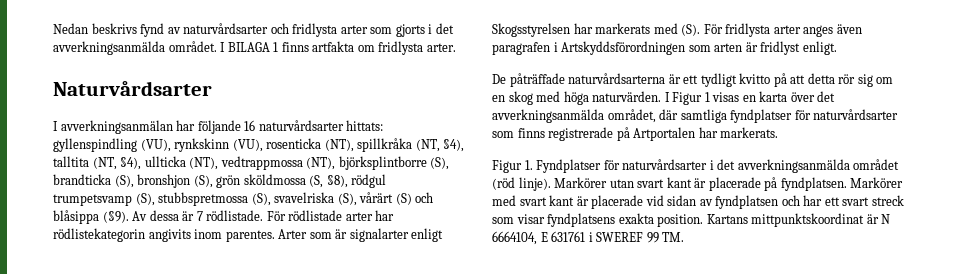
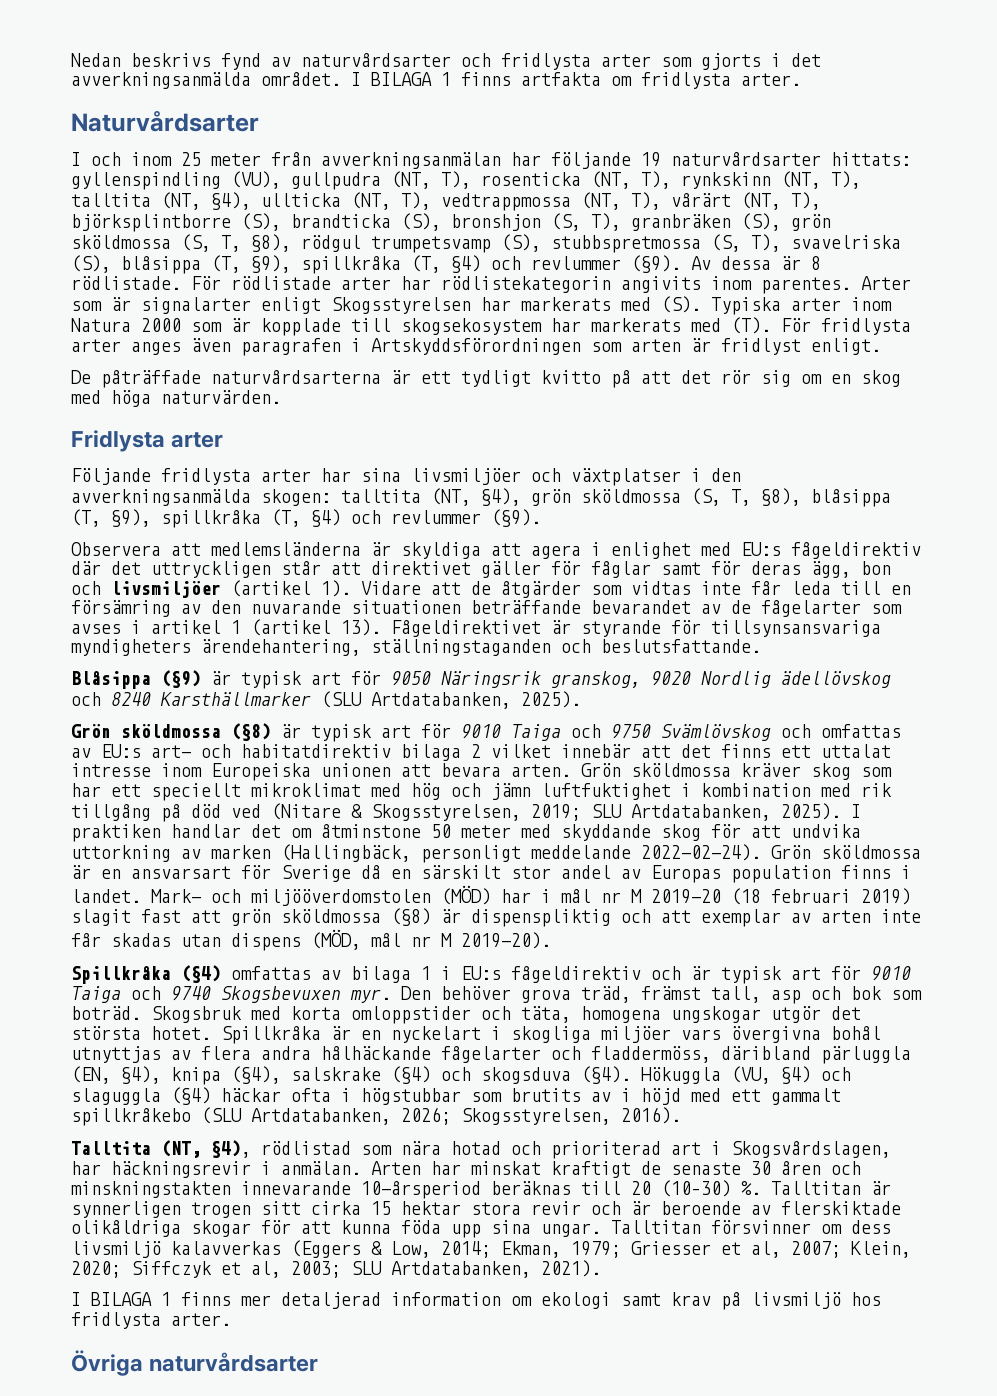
- I avverkningsanmälan har följande 16 naturvårdsarter hittats: gyllenspindling (VU), rynkskinn (VU), rosenticka (NT), spillkråka (NT, §4), talltita (NT, §4), ullticka (NT), vedtrappmossa (NT), björksplintborre (S), brandticka (S), bronshjon (S), grön sköldmossa (S, §8), rödgul trumpetsvamp (S), stubbspretmossa (S), svavelriska (S), vårärt (S) och blåsippa (§9).
+ I och inom 25 meter från avverkningsanmälan har följande 19 naturvårdsarter hittats: gyllenspindling (VU), gullpudra (NT, T), rosenticka (NT, T), rynkskinn (NT, T), talltita (NT, §4), ullticka (NT, T), vedtrappmossa (NT, T), vårärt (NT, T), björksplintborre (S), brandticka (S), bronshjon (S, T), granbräken (S), grön sköldmossa (S, T, §8), rödgul trumpetsvamp (S), stubbspretmossa (S, T), svavelriska (S), blåsippa (T, §9), spillkråka (T, §4) och revlummer (§9).
- Av dessa är 7 rödlistade.
+ Av dessa är 8 rödlistade.
- Arter som är signalarter enligt Skogsstyrelsen har markerats med (S). För fridlysta arter anges även paragrafen i Artskyddsförordningen som arten är fridlyst enligt.
+ Arter som är signalarter enligt Skogsstyrelsen har markerats med (S). Typiska arter inom Natura 2000 som är kopplade till skogsekosystem har markerats med (T). För fridlysta arter anges även paragrafen i Artskyddsförordningen som arten är fridlyst enligt.
- De påträffade naturvårdsarterna är ett tydligt kvitto på att detta rör sig om en skog med höga naturvärden. I Figur 1 visas en karta över det avverkningsanmälda området, där samtliga fyndplatser för naturvårdsarter som finns registrerade på Artportalen har markerats.
- Figur 1. Fyndplatser för naturvårdsarter i det avverkningsanmälda området (röd linje). Markörer utan svart kant är placerade på fyndplatsen. Markörer med svart kant är placerade vid sidan av fyndplatsen och har ett svart streck som visar fyndplatsens exakta position. Kartans mittpunktskoordinat är N 6664104, E 631761 i SWEREF 99 TM.
+ De påträffade naturvårdsarterna är ett tydligt kvitto på att det rör sig om en skog med höga naturvärden.
+ Fridlysta arter
+ Följande fridlysta arter har sina livsmiljöer och växtplatser i den avverkningsanmälda skogen: talltita (NT, §4), grön sköldmossa (S, T, §8), blåsippa (T, §9), spillkråka (T, §4) och revlummer (§9).
+ Observera att medlemsländerna är skyldiga att agera i enlighet med EU:s fågeldirektiv där det uttryckligen står att direktivet gäller för fåglar samt för deras ägg, bon och livsmiljöer (artikel 1). Vidare att de åtgärder som vidtas inte får leda till en försämring av den nuvarande situationen beträffande bevarandet av de fågelarter som avses i artikel 1 (artikel 13). Fågeldirektivet är styrande för tillsynsansvariga myndigheters ärendehantering, ställningstaganden och beslutsfattande.
+ Blåsippa (§9) är typisk art för 9050 Näringsrik granskog, 9020 Nordlig ädellövskog och 8240 Karsthällmarker (SLU Artdatabanken, 2025).
+ Grön sköldmossa (§8) är typisk art för 9010 Taiga och 9750 Svämlövskog och omfattas av EU:s art- och habitatdirektiv bilaga 2 vilket innebär att det finns ett uttalat intresse inom Europeiska unionen att bevara arten. Grön sköldmossa kräver skog som har ett speciellt mikroklimat med hög och jämn luftfuktighet i kombination med rik tillgång på död ved (Nitare & Skogsstyrelsen, 2019; SLU Artdatabanken, 2025). I praktiken handlar det om åtminstone 50 meter med skyddande skog för att undvika uttorkning av marken (Hallingbäck, personligt meddelande 2022-02-24). Grön sköldmossa är en ansvarsart för Sverige då en särskilt stor andel av Europas population finns i landet. Mark- och miljööverdomstolen (MÖD) har i mål nr M 2019-20 (18 februari 2019) slagit fast att grön sköldmossa (§8) är dispenspliktig och att exemplar av arten inte får skadas utan dispens (MÖD, mål nr M 2019-20).
+ Spillkråka (§4) omfattas av bilaga 1 i EU:s fågeldirektiv och är typisk art för 9010 Taiga och 9740 Skogsbevuxen myr. Den behöver grova träd, främst tall, asp och bok som boträd. Skogsbruk med korta omloppstider och täta, homogena ungskogar utgör det största hotet. Spillkråka är en nyckelart i skogliga miljöer vars övergivna bohål utnyttjas av flera andra hålhäckande fågelarter och fladdermöss, däribland pärluggla (EN, §4), knipa (§4), salskrake (§4) och skogsduva (§4). Hökuggla (VU, §4) och slaguggla (§4) häckar ofta i högstubbar som brutits av i höjd med ett gammalt spillkråkebo (SLU Artdatabanken, 2026; Skogsstyrelsen, 2016).
+ Talltita (NT, §4), rödlistad som nära hotad och prioriterad art i Skogsvårdslagen, har häckningsrevir i anmälan. Arten har minskat kraftigt de senaste 30 åren och minskningstakten innevarande 10-årsperiod beräknas till 20 (10–30) %. Talltitan är synnerligen trogen sitt cirka 15 hektar stora revir och är beroende av flerskiktade olikåldriga skogar för att kunna föda upp sina ungar. Talltitan försvinner om dess livsmiljö kalavverkas (Eggers & Low, 2014; Ekman, 1979; Griesser et al, 2007; Klein, 2020; Siffczyk et al, 2003; SLU Artdatabanken, 2021).
+ I BILAGA 1 finns mer detaljerad information om ekologi samt krav på livsmiljö hos fridlysta arter.
+ Övriga naturvårdsarter

